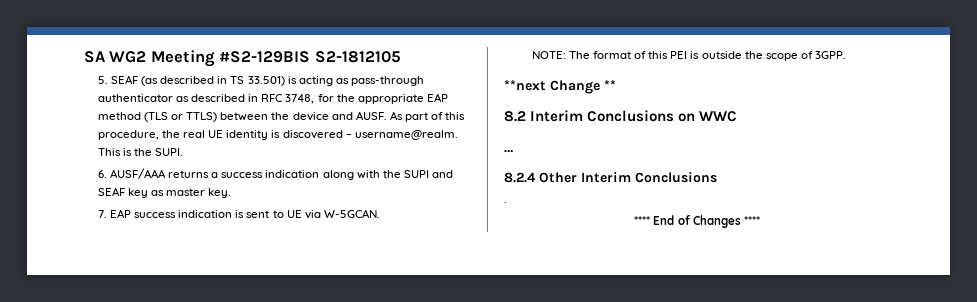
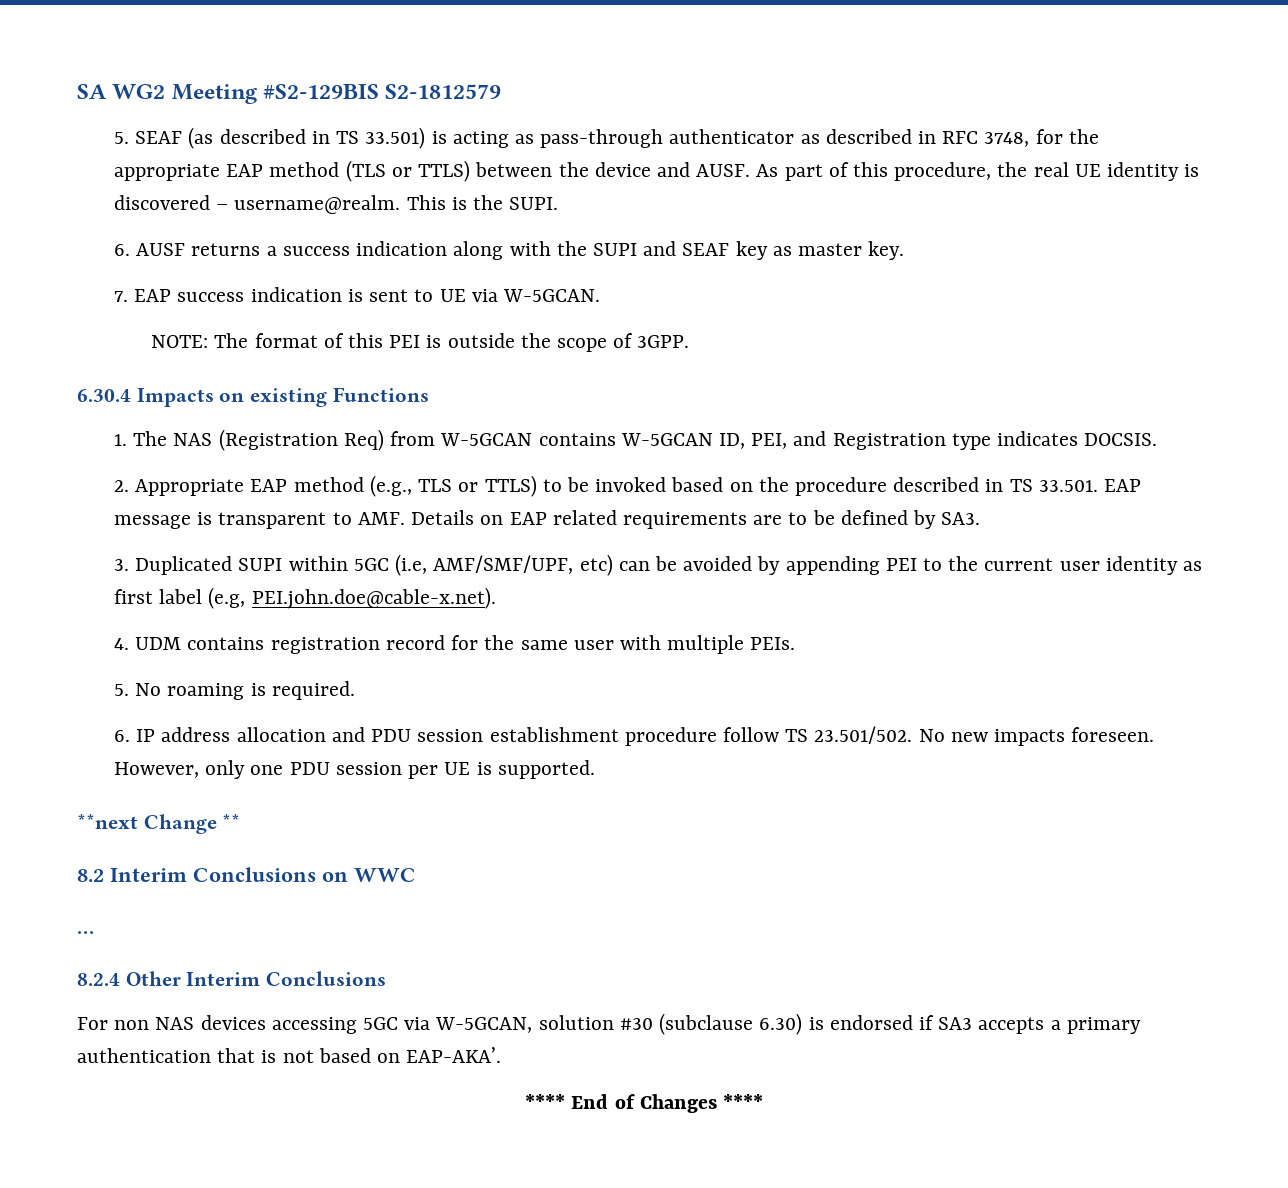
- SA WG2 Meeting #S2-129BIS S2-1812105
+ SA WG2 Meeting #S2-129BIS S2-1812579
- 6. AUSF/AAA returns a success indication along with the SUPI and SEAF key as master key.
+ 6. AUSF returns a success indication along with the SUPI and SEAF key as master key.
+ 6.30.4 Impacts on existing Functions
+ 1. The NAS (Registration Req) from W-5GCAN contains W-5GCAN ID, PEI, and Registration type indicates DOCSIS.
+ 2. Appropriate EAP method (e.g., TLS or TTLS) to be invoked based on the procedure described in TS 33.501. EAP message is transparent to AMF. Details on EAP related requirements are to be defined by SA3.
+ 3. Duplicated SUPI within 5GC (i.e, AMF/SMF/UPF, etc) can be avoided by appending PEI to the current user identity as first label (e.g, PEI.john.doe@cable-x.net).
+ 4. UDM contains registration record for the same user with multiple PEIs.
+ 5. No roaming is required.
+ 6. IP address allocation and PDU session establishment procedure follow TS 23.501/502. No new impacts foreseen. However, only one PDU session per UE is supported.
- .
+ For non NAS devices accessing 5GC via W-5GCAN, solution #30 (subclause 6.30) is endorsed if SA3 accepts a primary authentication that is not based on EAP-AKA’.

